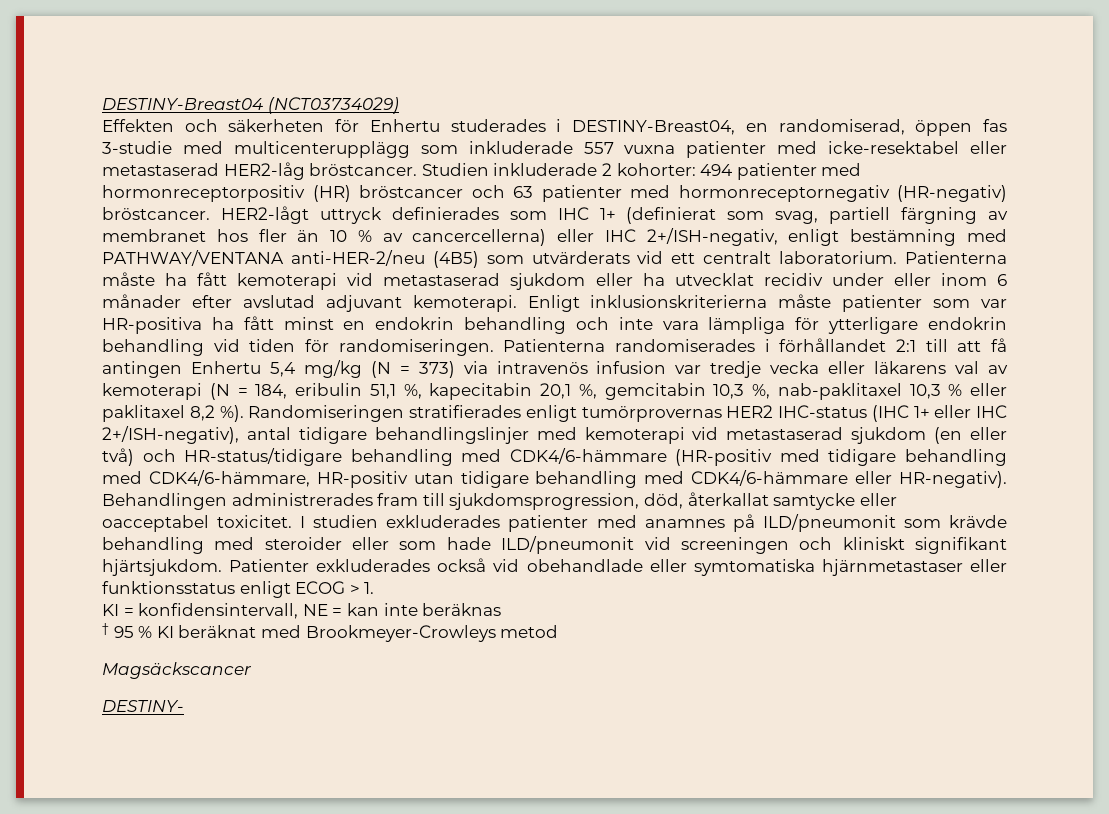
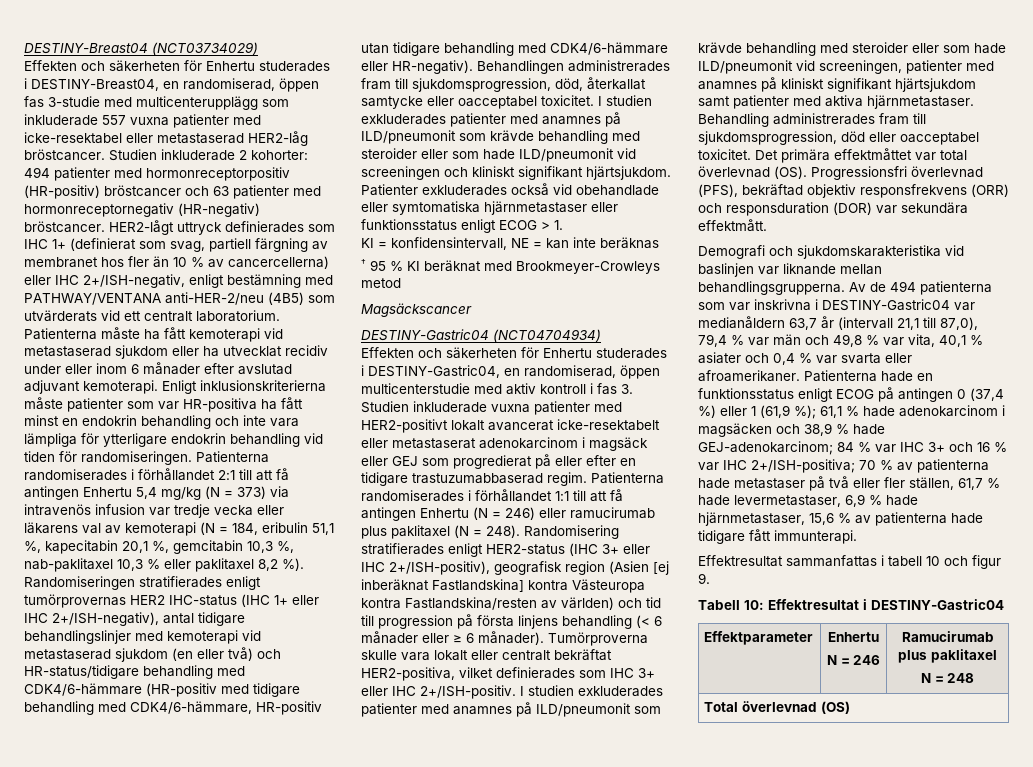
- Studien inkluderade 2 kohorter: 494 patienter med hormonreceptorpositiv (HR) bröstcancer och 63 patienter med hormonreceptornegativ (HR-negativ) bröstcancer.
+ Studien inkluderade 2 kohorter: 494 patienter med hormonreceptorpositiv (HR-positiv) bröstcancer och 63 patienter med hormonreceptornegativ (HR-negativ) bröstcancer.
- DESTINY-
+ DESTINY-Gastric04 (NCT04704934)
+ Effekten och säkerheten för Enhertu studerades i DESTINY-Gastric04, en randomiserad, öppen multicenterstudie med aktiv kontroll i fas 3. Studien inkluderade vuxna patienter med HER2-positivt lokalt avancerat icke-resektabelt eller metastaserat adenokarcinom i magsäck eller GEJ som progredierat på eller efter en tidigare trastuzumabbaserad regim. Patienterna randomiserades i förhållandet 1:1 till att få antingen Enhertu (N = 246) eller ramucirumab plus paklitaxel (N = 248). Randomisering stratifierades enligt HER2-status (IHC 3+ eller IHC 2+/ISH-positiv), geografisk region (Asien [ej inberäknat Fastlandskina] kontra Västeuropa kontra Fastlandskina/resten av världen) och tid till progression på första linjens behandling (< 6 månader eller ≥ 6 månader). Tumörproverna skulle vara lokalt eller centralt bekräftat HER2-positiva, vilket definierades som IHC 3+ eller IHC 2+/ISH-positiv. I studien exkluderades patienter med anamnes på ILD/pneumonit som krävde behandling med steroider eller som hade ILD/pneumonit vid screeningen, patienter med anamnes på kliniskt signifikant hjärtsjukdom samt patienter med aktiva hjärnmetastaser. Behandling administrerades fram till sjukdomsprogression, död eller oacceptabel toxicitet. Det primära effektmåttet var total överlevnad (OS). Progressionsfri överlevnad (PFS), bekräftad objektiv responsfrekvens (ORR) och responsduration (DOR) var sekundära effektmått.
+ Demografi och sjukdomskarakteristika vid baslinjen var liknande mellan behandlingsgrupperna. Av de 494 patienterna som var inskrivna i DESTINY-Gastric04 var medianåldern 63,7 år (intervall 21,1 till 87,0), 79,4 % var män och 49,8 % var vita, 40,1 % asiater och 0,4 % var svarta eller afroamerikaner. Patienterna hade en funktionsstatus enligt ECOG på antingen 0 (37,4 %) eller 1 (61,9 %); 61,1 % hade adenokarcinom i magsäcken och 38,9 % hade GEJ-adenokarcinom; 84 % var IHC 3+ och 16 % var IHC 2+/ISH-positiva; 70 % av patienterna hade metastaser på två eller fler ställen, 61,7 % hade levermetastaser, 6,9 % hade hjärnmetastaser, 15,6 % av patienterna hade tidigare fått immunterapi.
+ Effektresultat sammanfattas i tabell 10 och figur 9.
+ Tabell 10: Effektresultat i DESTINY-Gastric04
+ Effektparameter | Enhertu
+ N = 246 | Ramucirumab plus paklitaxel
+ N = 248
+ Total överlevnad (OS)

